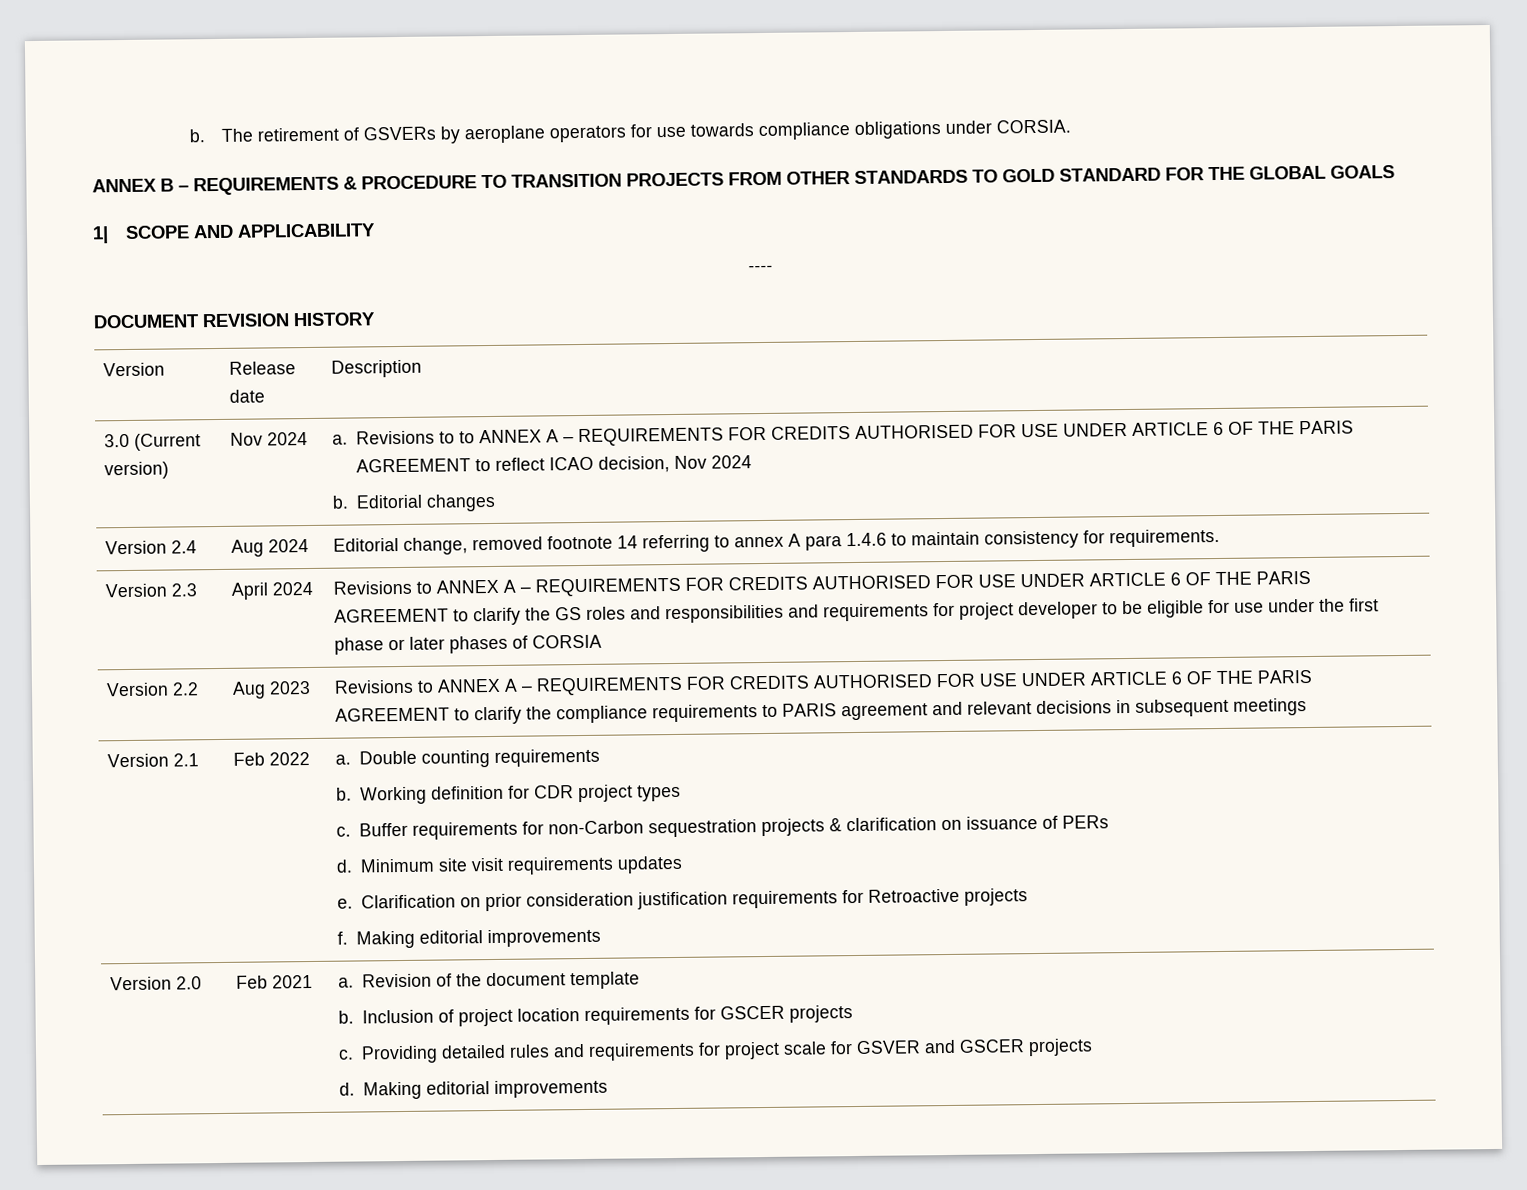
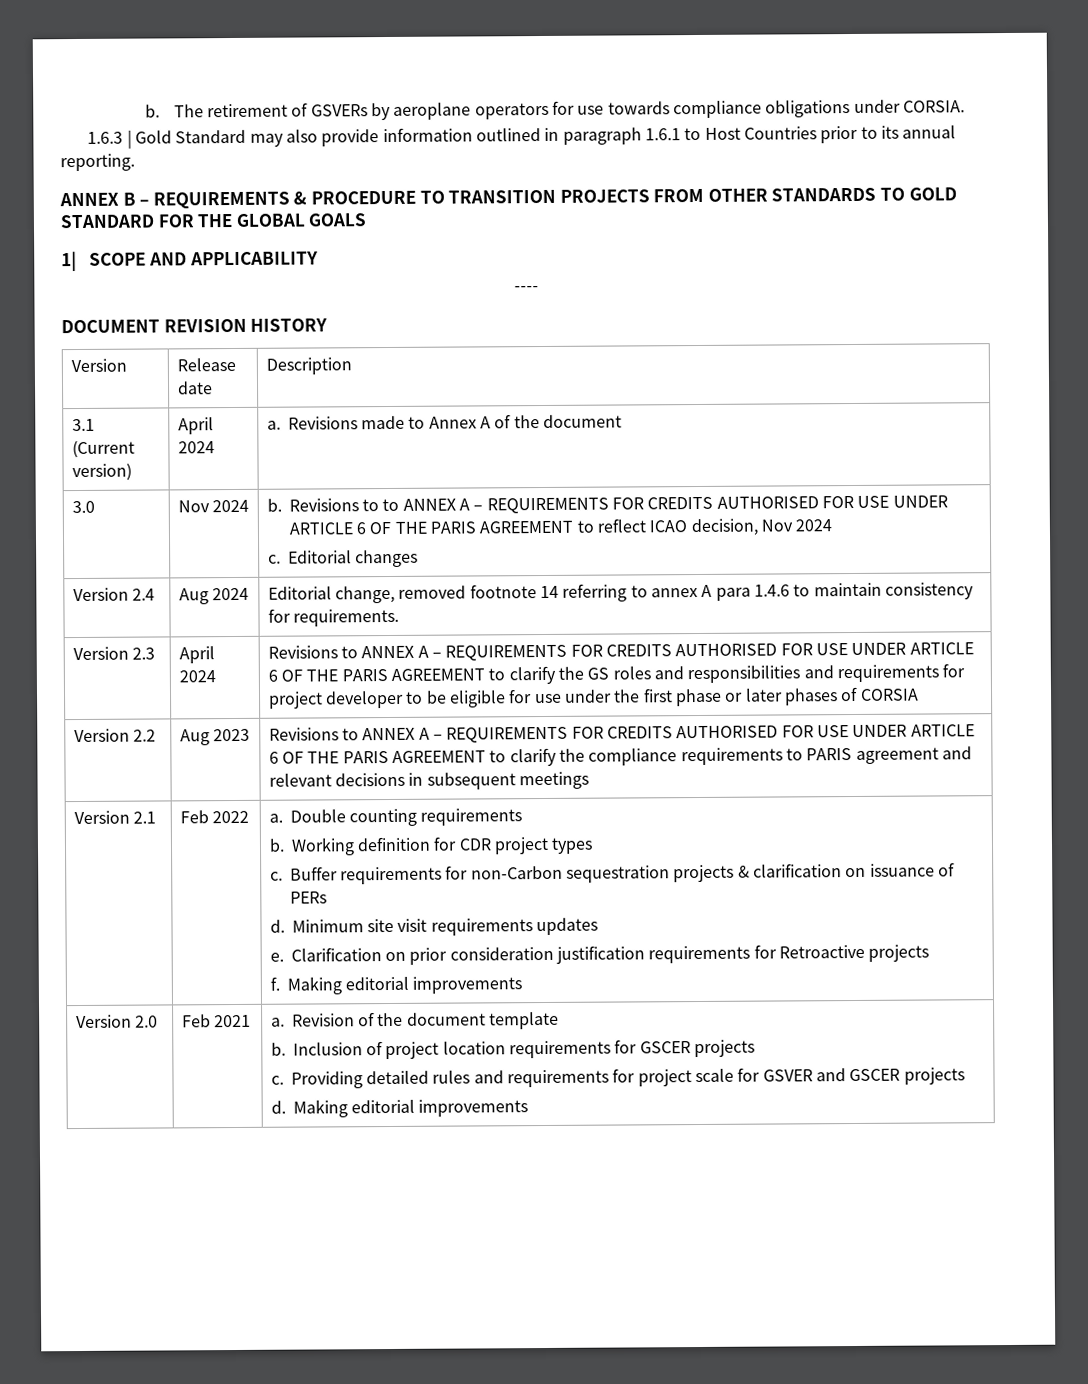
+ 1.6.3 | Gold Standard may also provide information outlined in paragraph 1.6.1 to Host Countries prior to its annual reporting.
- 3.0 (Current version) | Nov 2024 | a. Revisions to to ANNEX A – REQUIREMENTS FOR CREDITS AUTHORISED FOR USE UNDER ARTICLE 6 OF THE PARIS AGREEMENT to reflect ICAO decision, Nov 2024
- b. Editorial changes
+ 3.1 (Current version) | April 2024 | a. Revisions made to Annex A of the document
+ 3.0 | Nov 2024 | b. Revisions to to ANNEX A – REQUIREMENTS FOR CREDITS AUTHORISED FOR USE UNDER ARTICLE 6 OF THE PARIS AGREEMENT to reflect ICAO decision, Nov 2024
+ c. Editorial changes

